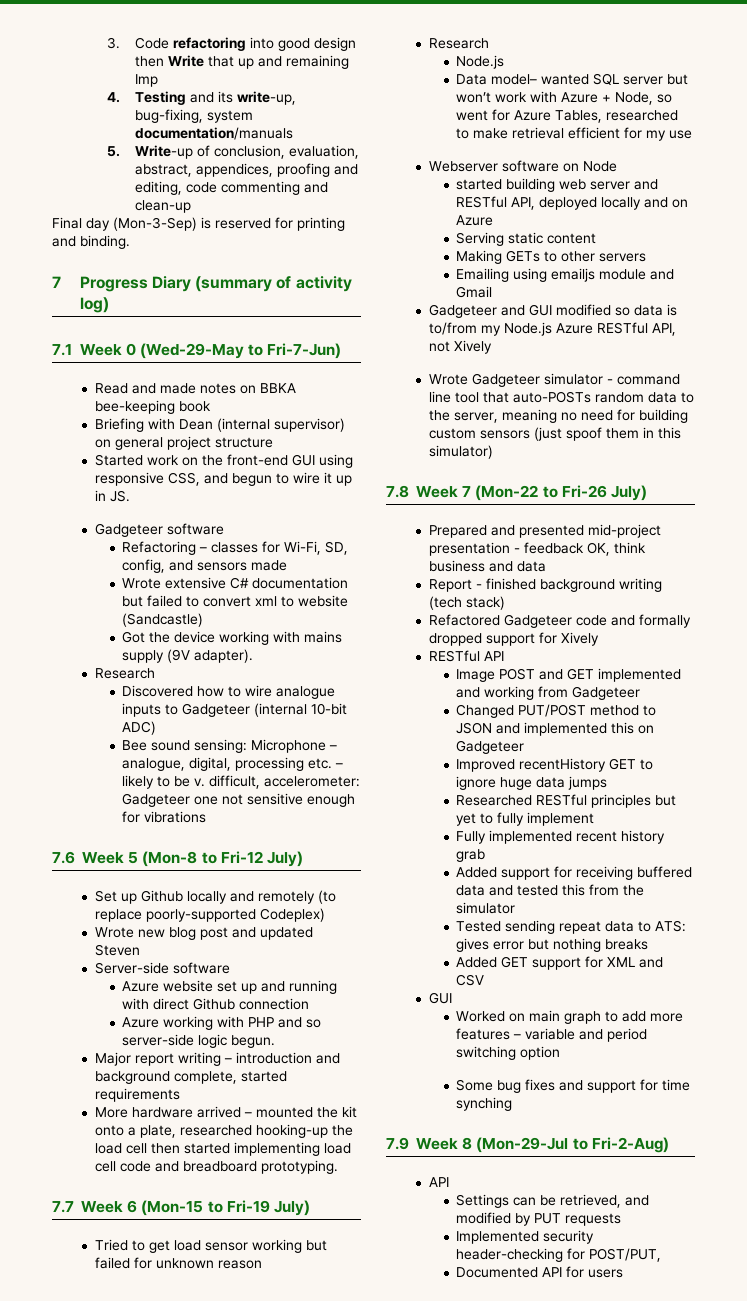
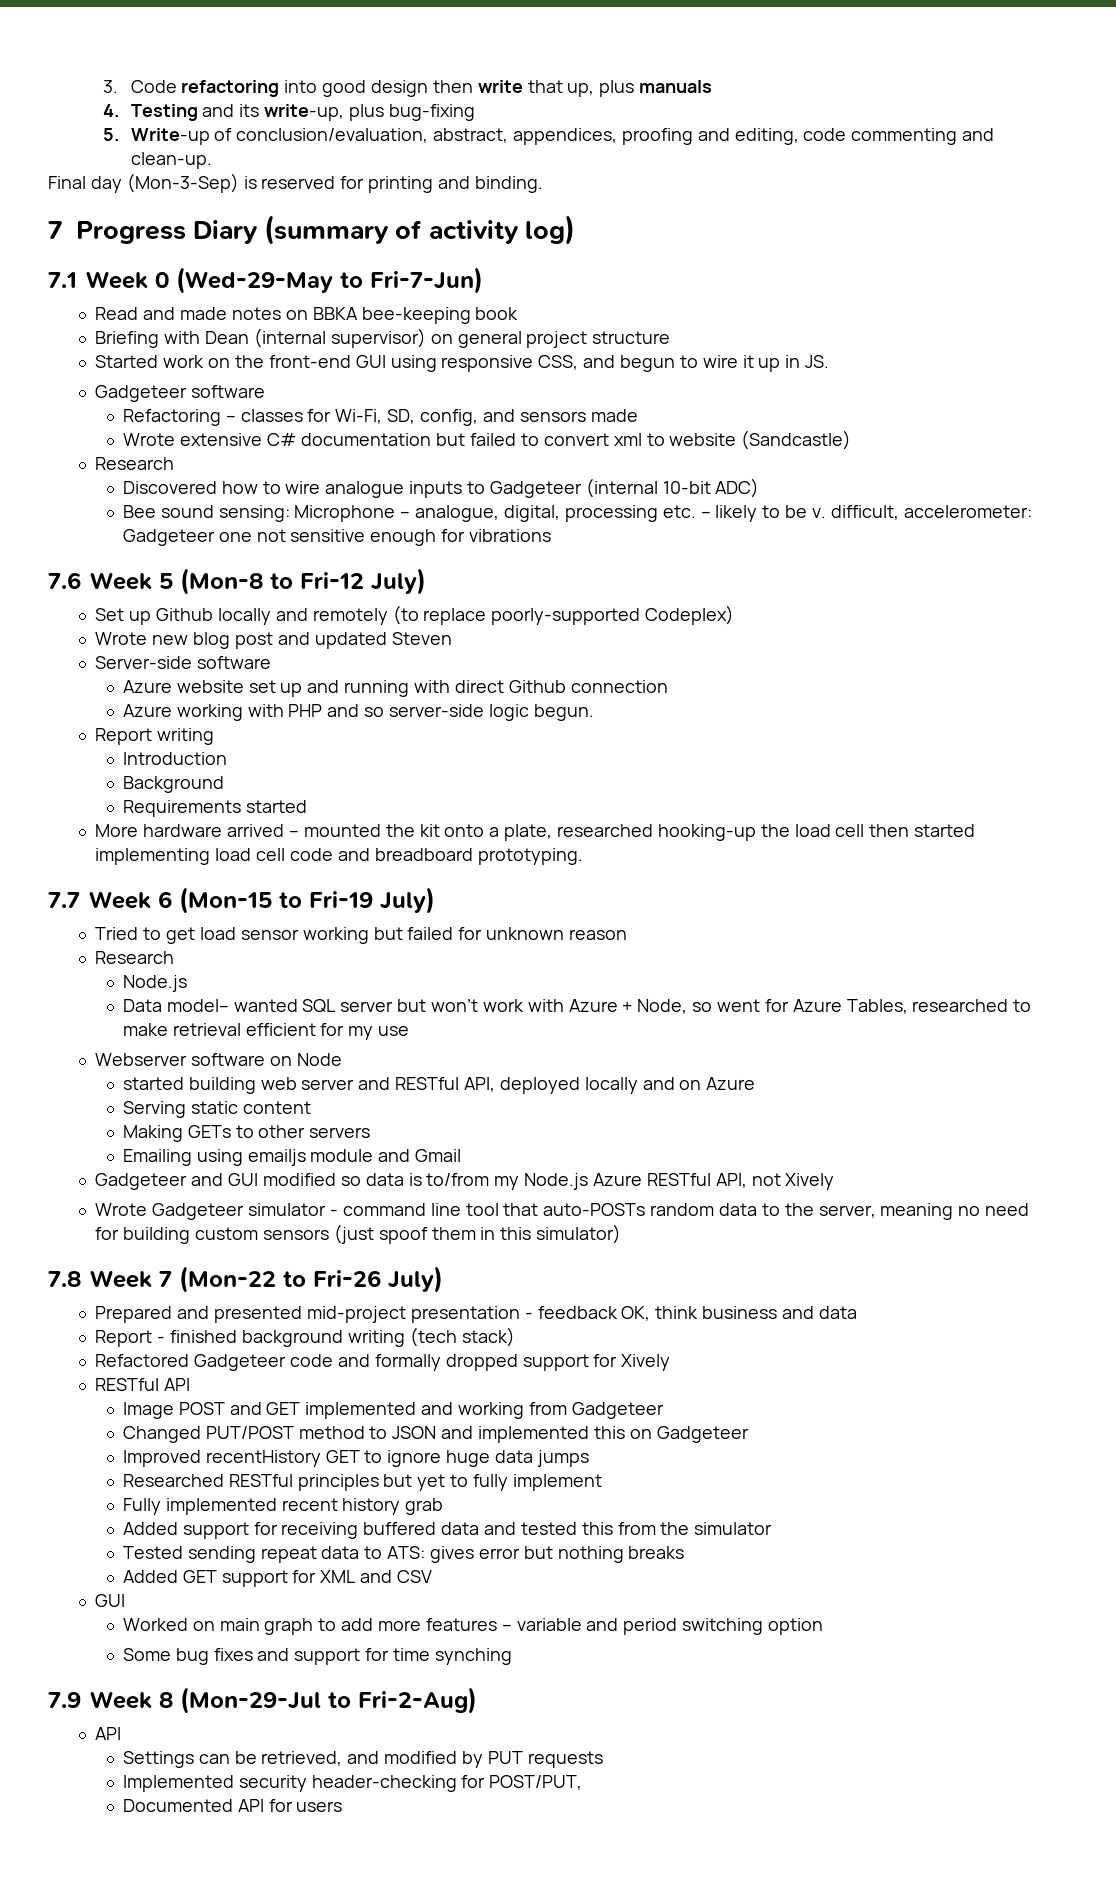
- 3. Code refactoring into good design then Write that up and remaining Imp
+ 3. Code refactoring into good design then write that up, plus manuals
- 4. Testing and its write-up, bug-fixing, system documentation/manuals
+ 4. Testing and its write-up, plus bug-fixing
- 5. Write-up of conclusion, evaluation, abstract, appendices, proofing and editing, code commenting and clean-up
+ 5. Write-up of conclusion/evaluation, abstract, appendices, proofing and editing, code commenting and clean-up.
- Got the device working with mains supply (9V adapter).
- Major report writing – introduction and background complete, started requirements
+ Report writing
+ Introduction
+ Background
+ Requirements started

